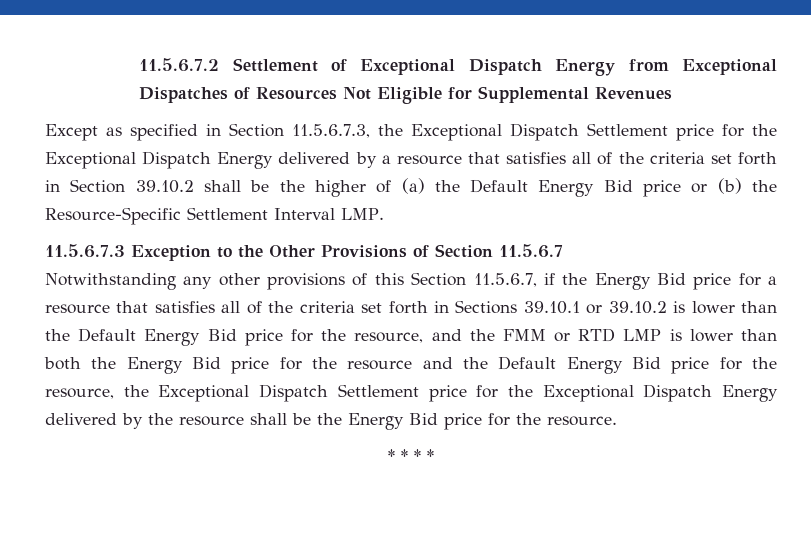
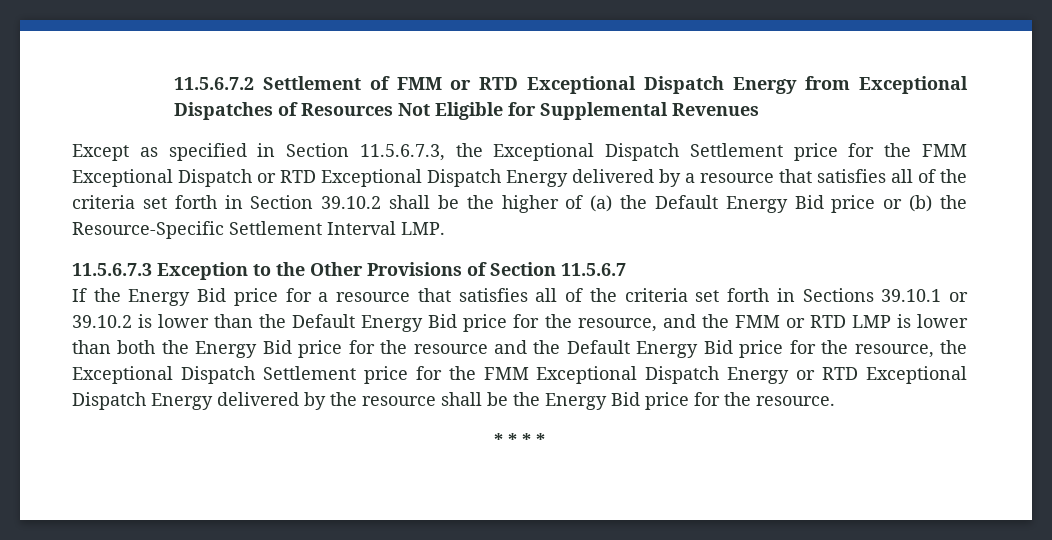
- 11.5.6.7.2 Settlement of Exceptional Dispatch Energy from Exceptional Dispatches of Resources Not Eligible for Supplemental Revenues
+ 11.5.6.7.2 Settlement of FMM or RTD Exceptional Dispatch Energy from Exceptional Dispatches of Resources Not Eligible for Supplemental Revenues
- Except as specified in Section 11.5.6.7.3, the Exceptional Dispatch Settlement price for the Exceptional Dispatch Energy delivered by a resource that satisfies all of the criteria set forth in Section 39.10.2 shall be the higher of (a) the Default Energy Bid price or (b) the Resource-Specific Settlement Interval LMP.
+ Except as specified in Section 11.5.6.7.3, the Exceptional Dispatch Settlement price for the FMM Exceptional Dispatch or RTD Exceptional Dispatch Energy delivered by a resource that satisfies all of the criteria set forth in Section 39.10.2 shall be the higher of (a) the Default Energy Bid price or (b) the Resource-Specific Settlement Interval LMP.
- Notwithstanding any other provisions of this Section 11.5.6.7, if the Energy Bid price for a resource that satisfies all of the criteria set forth in Sections 39.10.1 or 39.10.2 is lower than the Default Energy Bid price for the resource, and the FMM or RTD LMP is lower than both the Energy Bid price for the resource and the Default Energy Bid price for the resource, the Exceptional Dispatch Settlement price for the Exceptional Dispatch Energy delivered by the resource shall be the Energy Bid price for the resource.
+ If the Energy Bid price for a resource that satisfies all of the criteria set forth in Sections 39.10.1 or 39.10.2 is lower than the Default Energy Bid price for the resource, and the FMM or RTD LMP is lower than both the Energy Bid price for the resource and the Default Energy Bid price for the resource, the Exceptional Dispatch Settlement price for the FMM Exceptional Dispatch Energy or RTD Exceptional Dispatch Energy delivered by the resource shall be the Energy Bid price for the resource.

